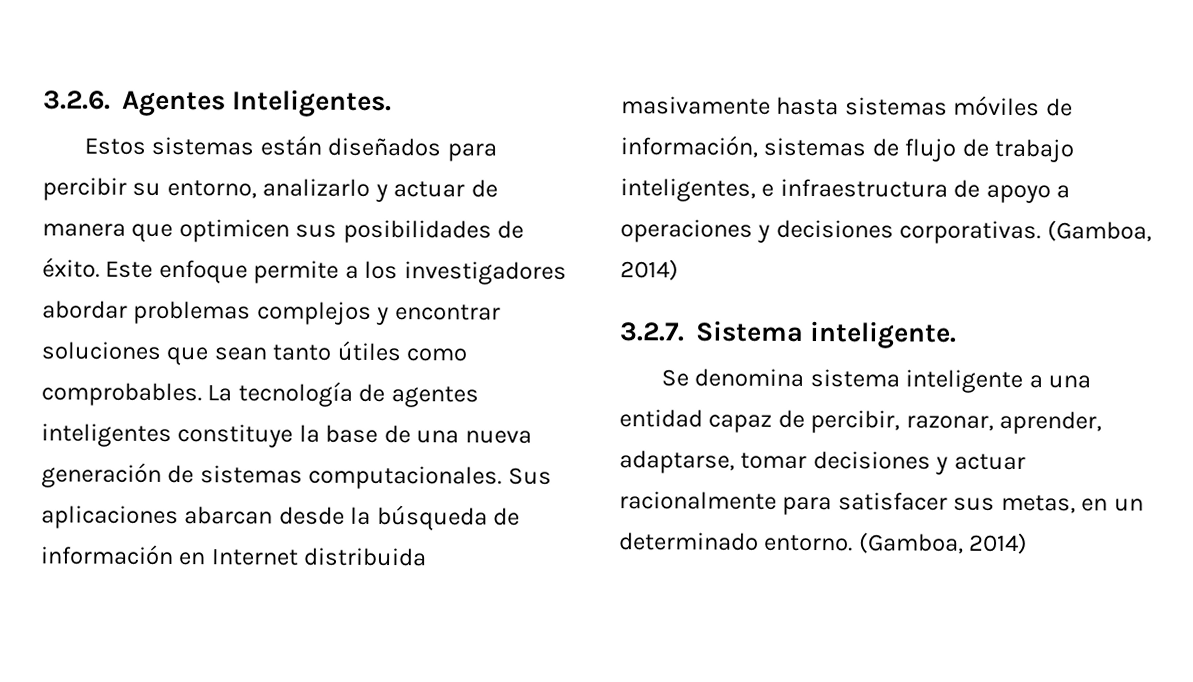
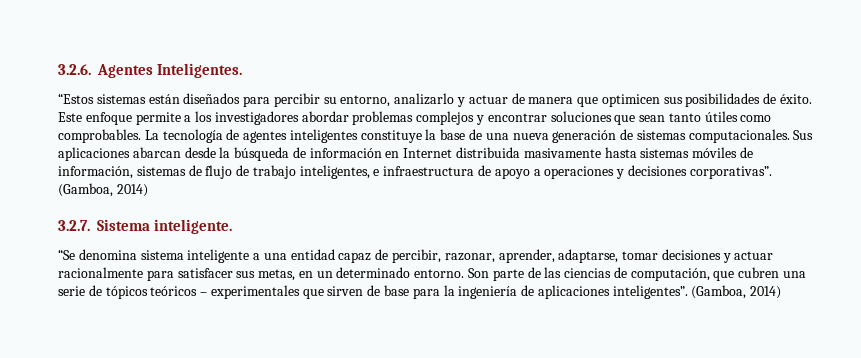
- Estos sistemas están diseñados para percibir su entorno, analizarlo y actuar de manera que optimicen sus posibilidades de éxito.
+ “Estos sistemas están diseñados para percibir su entorno, analizarlo y actuar de manera que optimicen sus posibilidades de éxito.
- Sus aplicaciones abarcan desde la búsqueda de información en Internet distribuida masivamente hasta sistemas móviles de información, sistemas de flujo de trabajo inteligentes, e infraestructura de apoyo a operaciones y decisiones corporativas.
+ Sus aplicaciones abarcan desde la búsqueda de información en Internet distribuida masivamente hasta sistemas móviles de información, sistemas de flujo de trabajo inteligentes, e infraestructura de apoyo a operaciones y decisiones corporativas”.
- Se denomina sistema inteligente a una entidad capaz de percibir, razonar, aprender, adaptarse, tomar decisiones y actuar racionalmente para satisfacer sus metas, en un determinado entorno.
+ “Se denomina sistema inteligente a una entidad capaz de percibir, razonar, aprender, adaptarse, tomar decisiones y actuar racionalmente para satisfacer sus metas, en un determinado entorno.
+ Son parte de las ciencias de computación, que cubren una serie de tópicos teóricos – experimentales que sirven de base para la ingeniería de aplicaciones inteligentes”.

